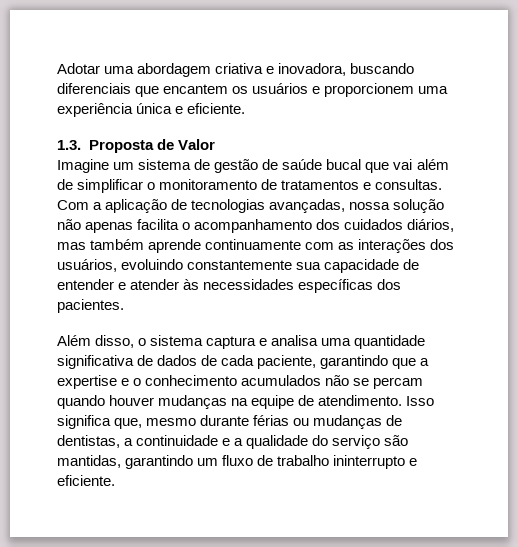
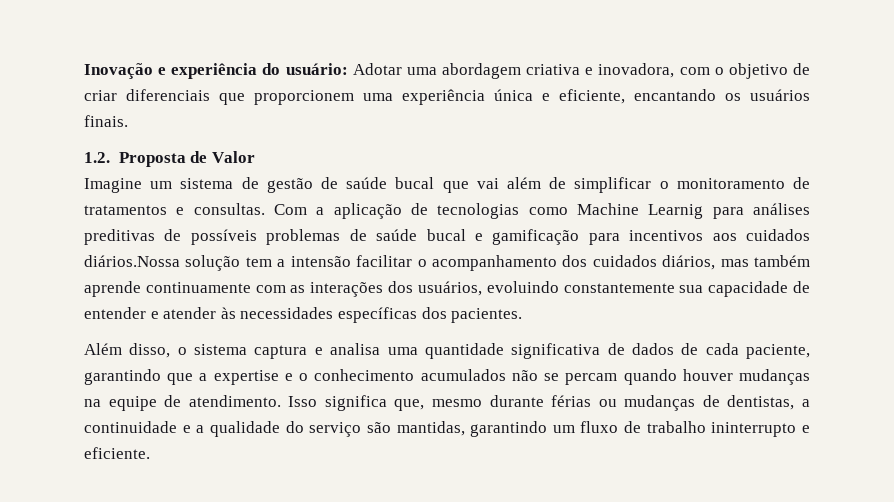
- Adotar uma abordagem criativa e inovadora, buscando diferenciais que encantem os usuários e proporcionem uma experiência única e eficiente.
- 1.3. Proposta de Valor
+ Inovação e experiência do usuário: Adotar uma abordagem criativa e inovadora, com o objetivo de criar diferenciais que proporcionem uma experiência única e eficiente, encantando os usuários finais.
+ 1.2. Proposta de Valor
- Com a aplicação de tecnologias avançadas, nossa solução não apenas facilita o acompanhamento dos cuidados diários, mas também aprende continuamente com as interações dos usuários, evoluindo constantemente sua capacidade de entender e atender às necessidades específicas dos pacientes.
+ Com a aplicação de tecnologias como Machine Learnig para análises preditivas de possíveis problemas de saúde bucal e gamificação para incentivos aos cuidados diários.Nossa solução tem a intensão facilitar o acompanhamento dos cuidados diários, mas também aprende continuamente com as interações dos usuários, evoluindo constantemente sua capacidade de entender e atender às necessidades específicas dos pacientes.

